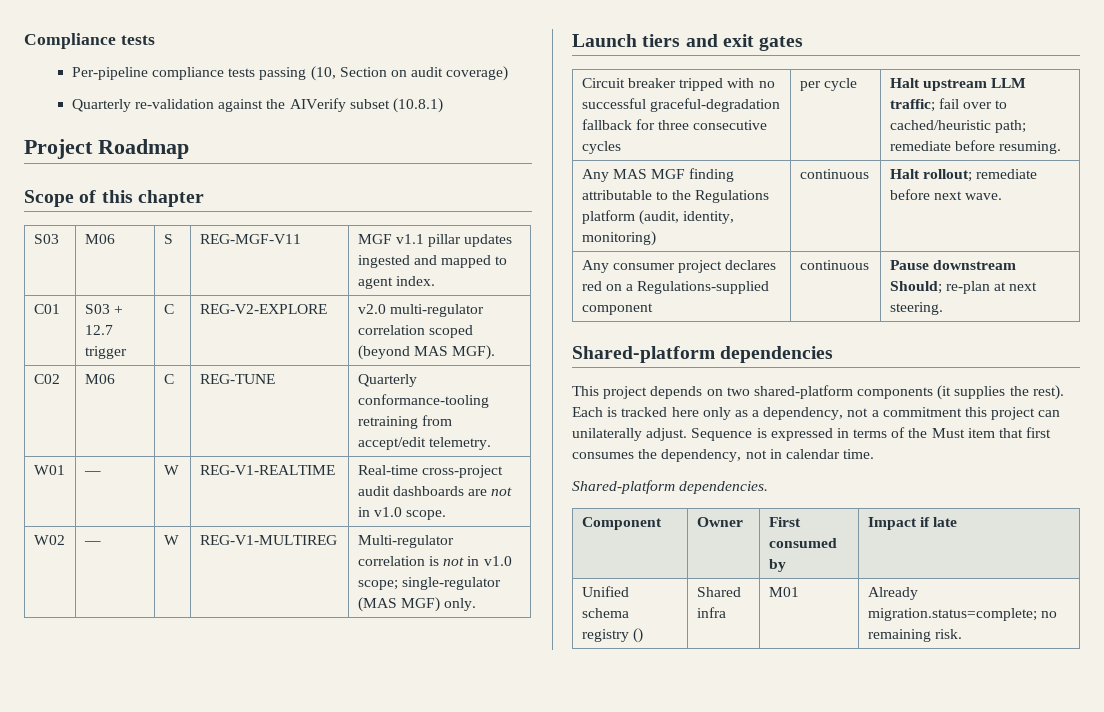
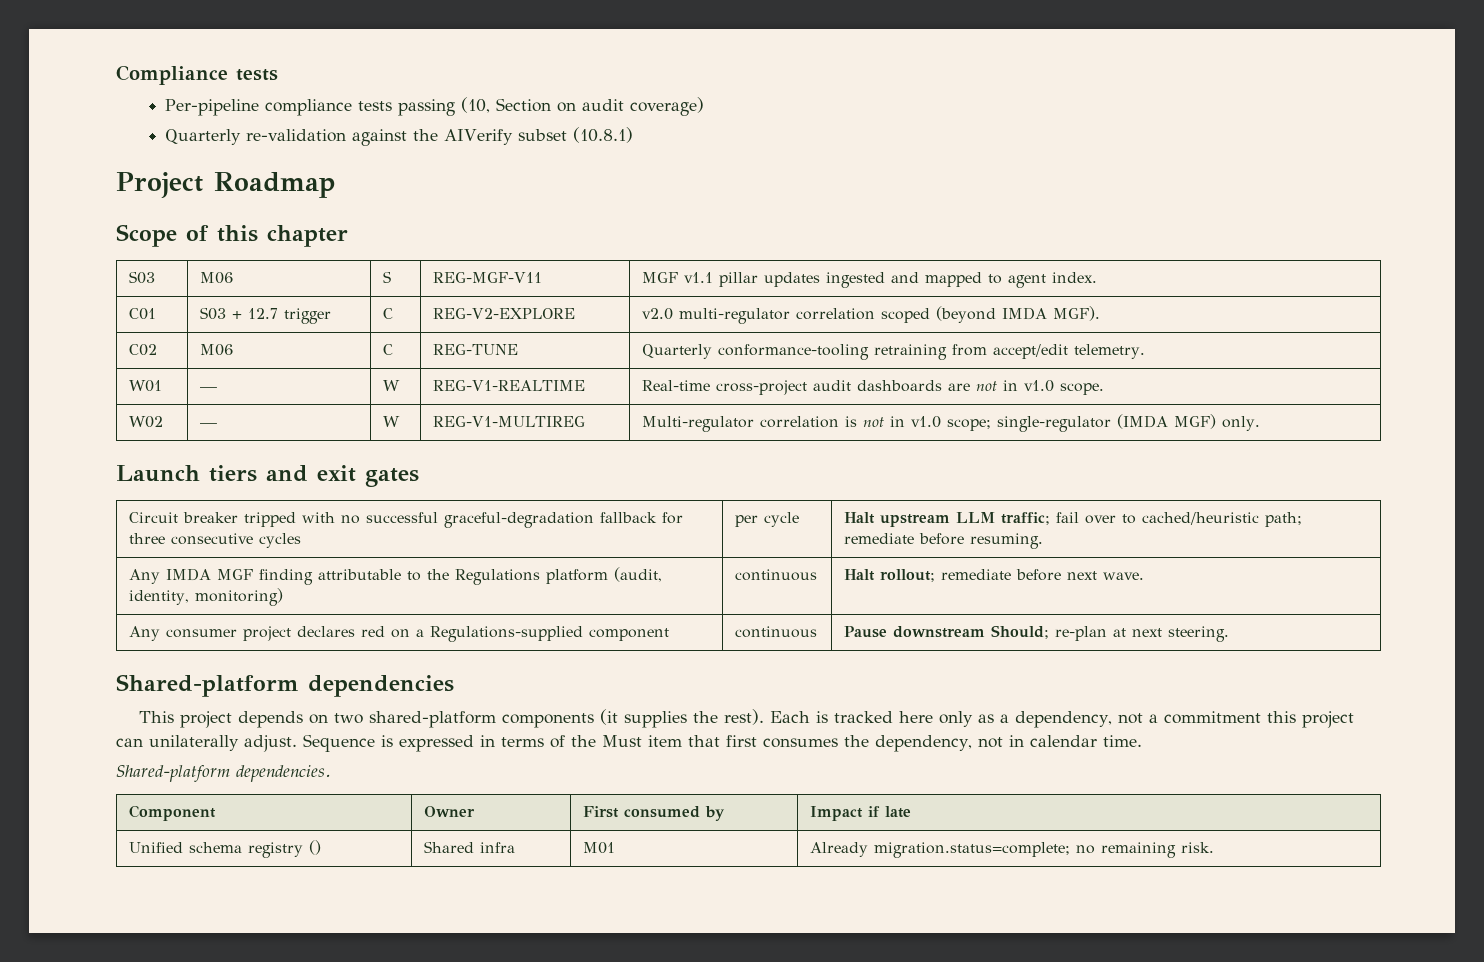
- C01 | S03 + 12.7 trigger | C | REG-V2-EXPLORE | v2.0 multi-regulator correlation scoped (beyond MAS MGF).
+ C01 | S03 + 12.7 trigger | C | REG-V2-EXPLORE | v2.0 multi-regulator correlation scoped (beyond IMDA MGF).
- W02 | — | W | REG-V1-MULTIREG | Multi-regulator correlation is not in v1.0 scope; single-regulator (MAS MGF) only.
+ W02 | — | W | REG-V1-MULTIREG | Multi-regulator correlation is not in v1.0 scope; single-regulator (IMDA MGF) only.
- Any MAS MGF finding attributable to the Regulations platform (audit, identity, monitoring) | continuous | Halt rollout; remediate before next wave.
+ Any IMDA MGF finding attributable to the Regulations platform (audit, identity, monitoring) | continuous | Halt rollout; remediate before next wave.

